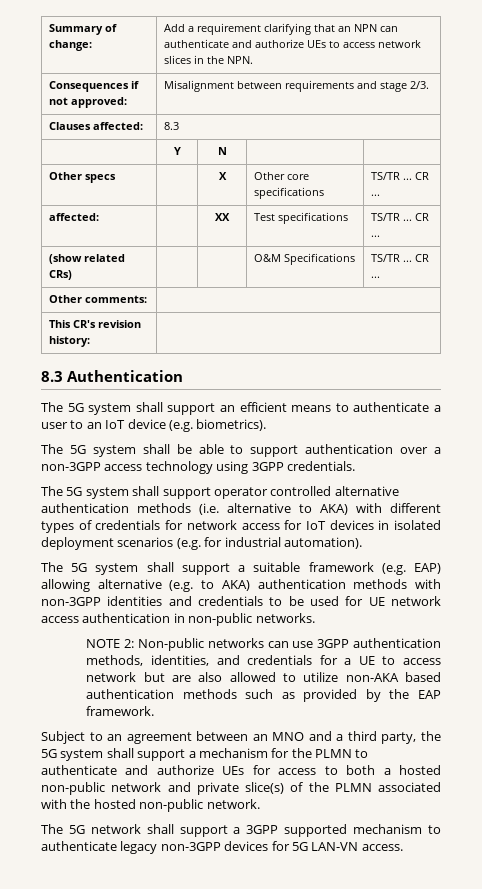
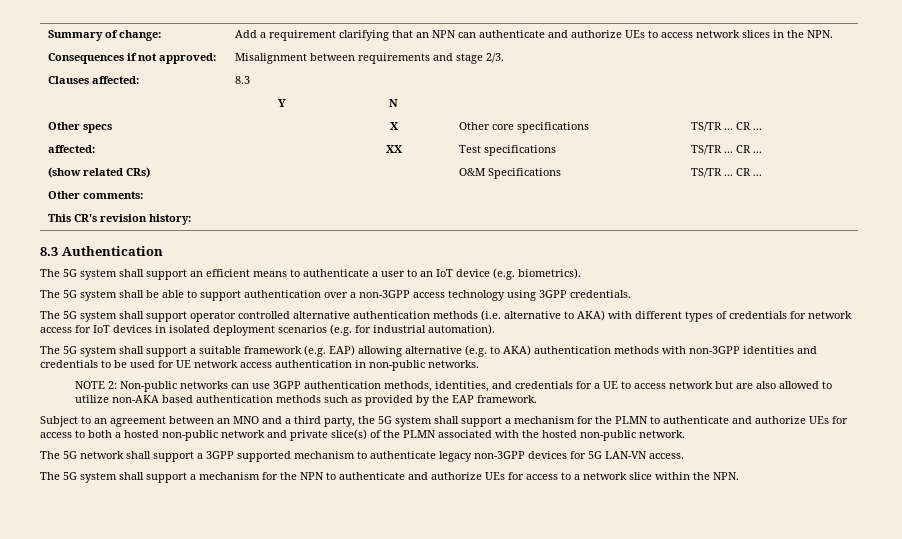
+ The 5G system shall support a mechanism for the NPN to authenticate and authorize UEs for access to a network slice within the NPN.

